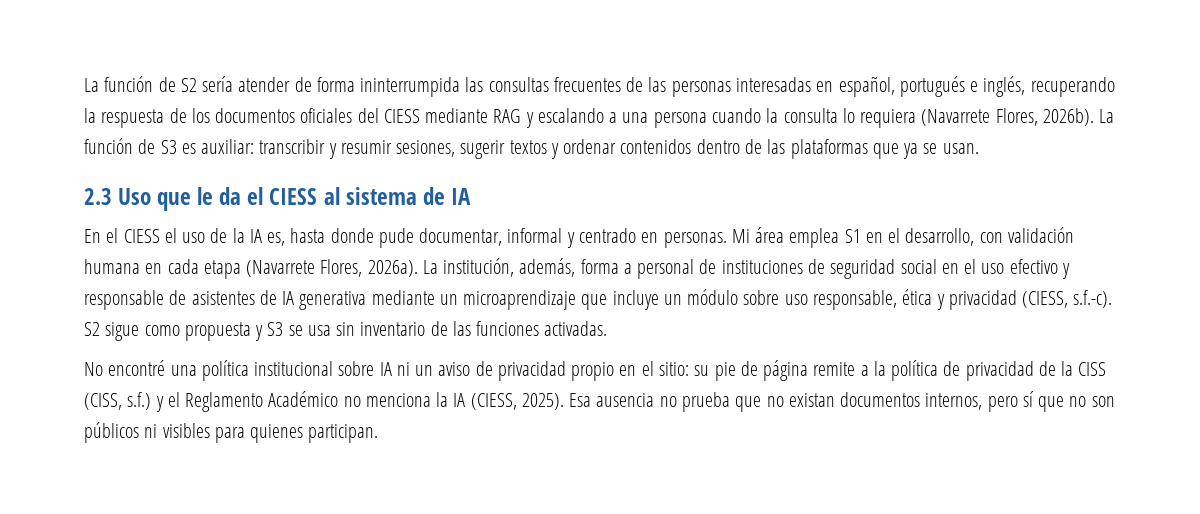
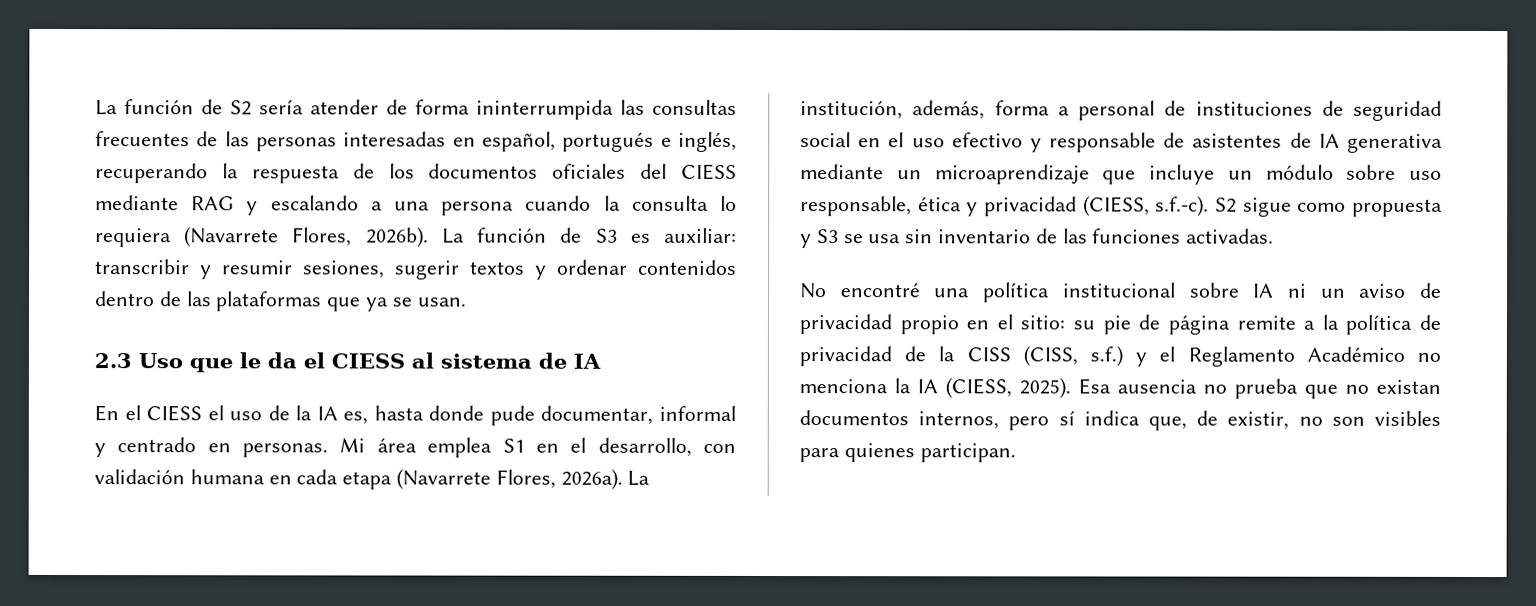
- Esa ausencia no prueba que no existan documentos internos, pero sí que no son públicos ni visibles para quienes participan.
+ Esa ausencia no prueba que no existan documentos internos, pero sí indica que, de existir, no son visibles para quienes participan.

